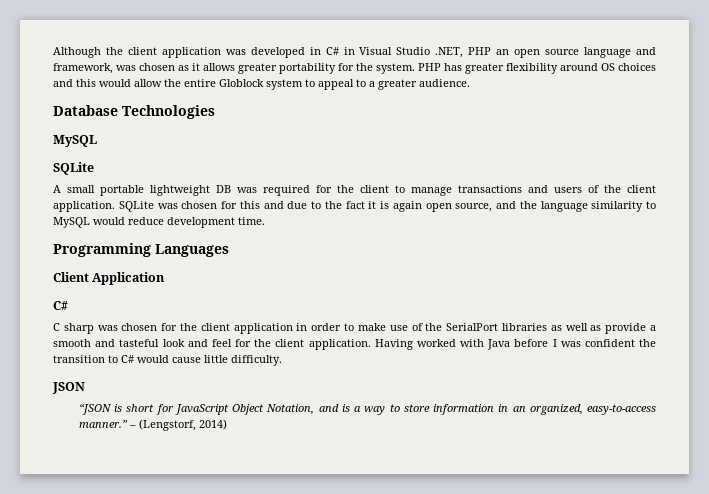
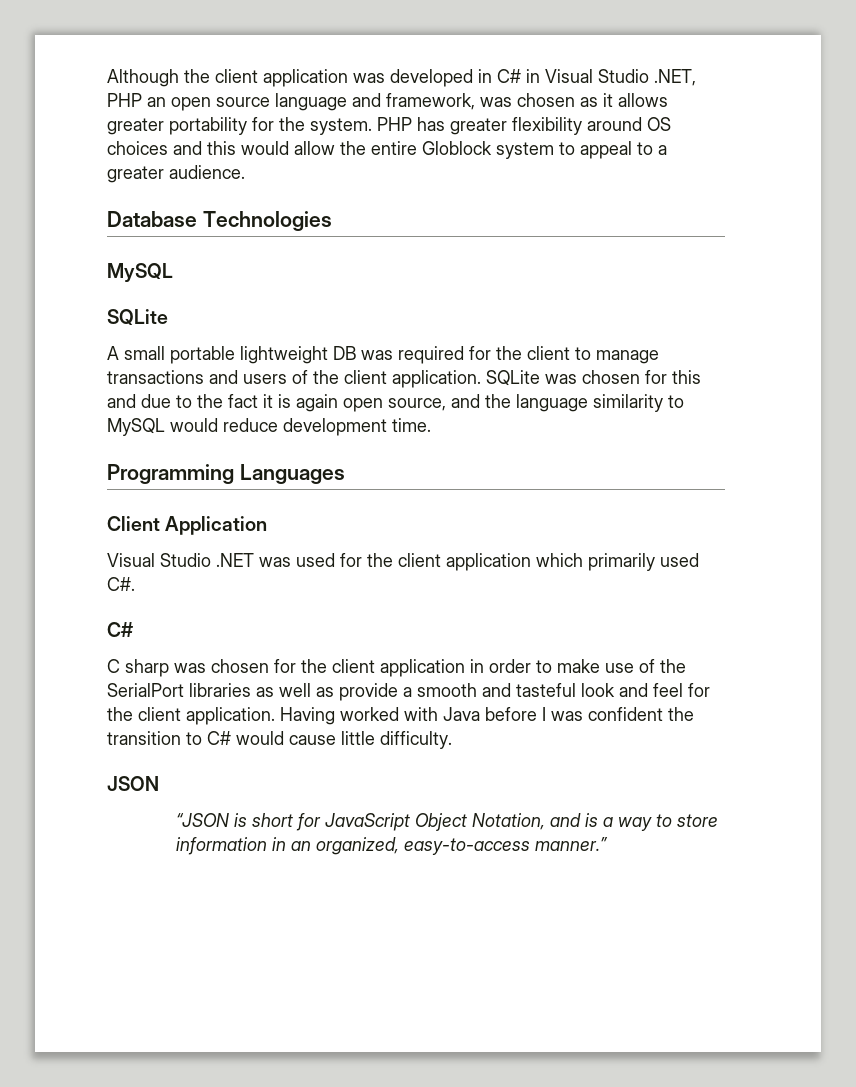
+ Visual Studio .NET was used for the client application which primarily used C#.
- – (Lengstorf, 2014)

